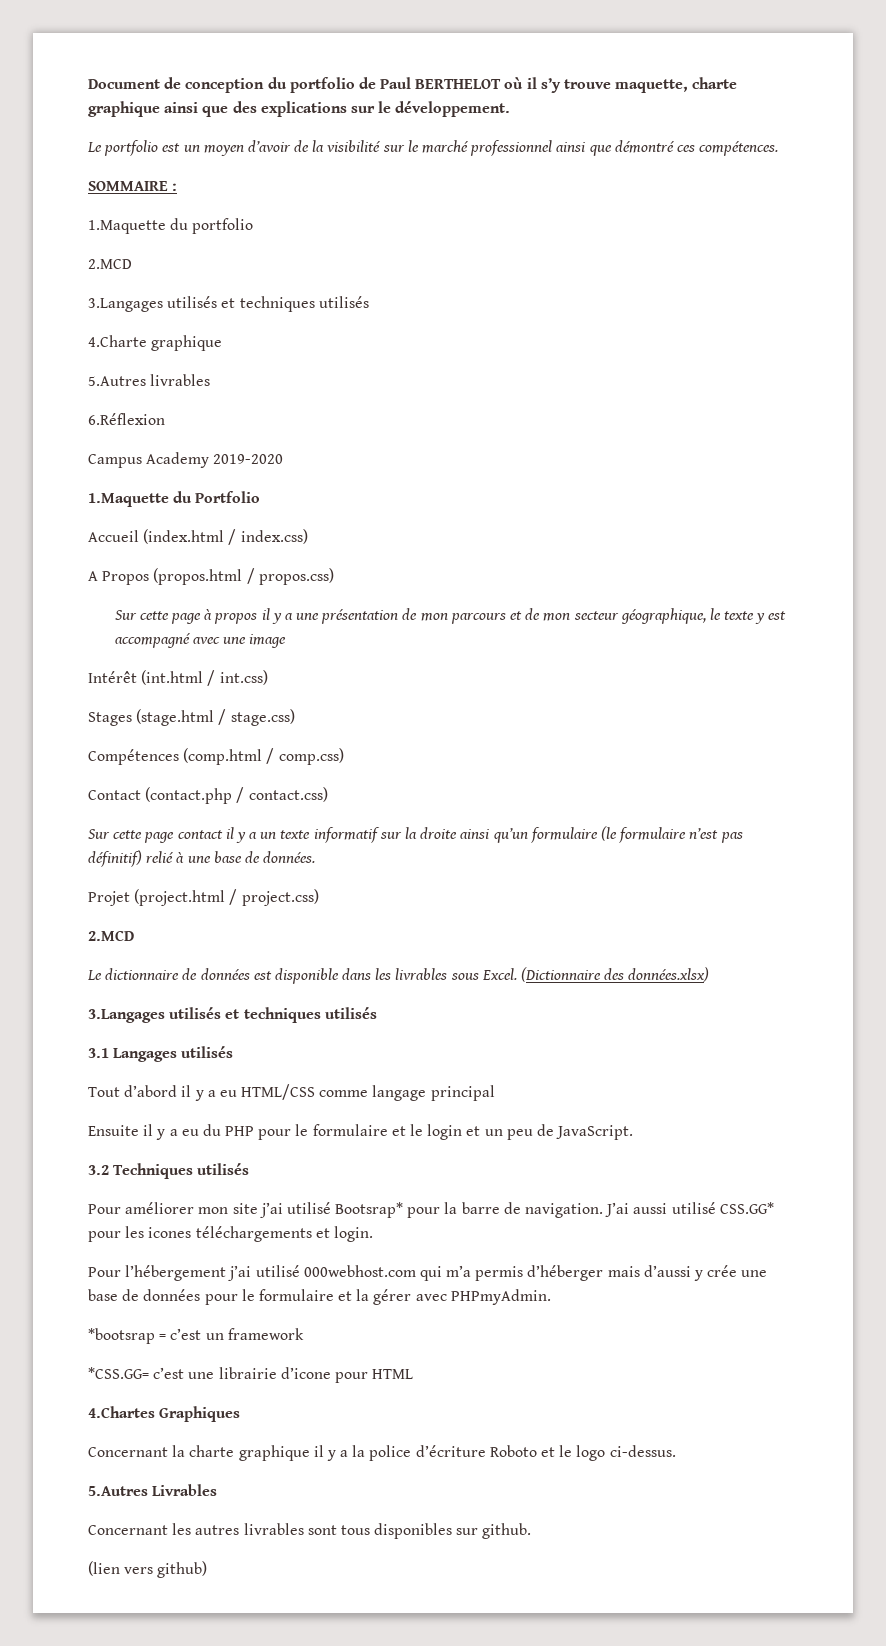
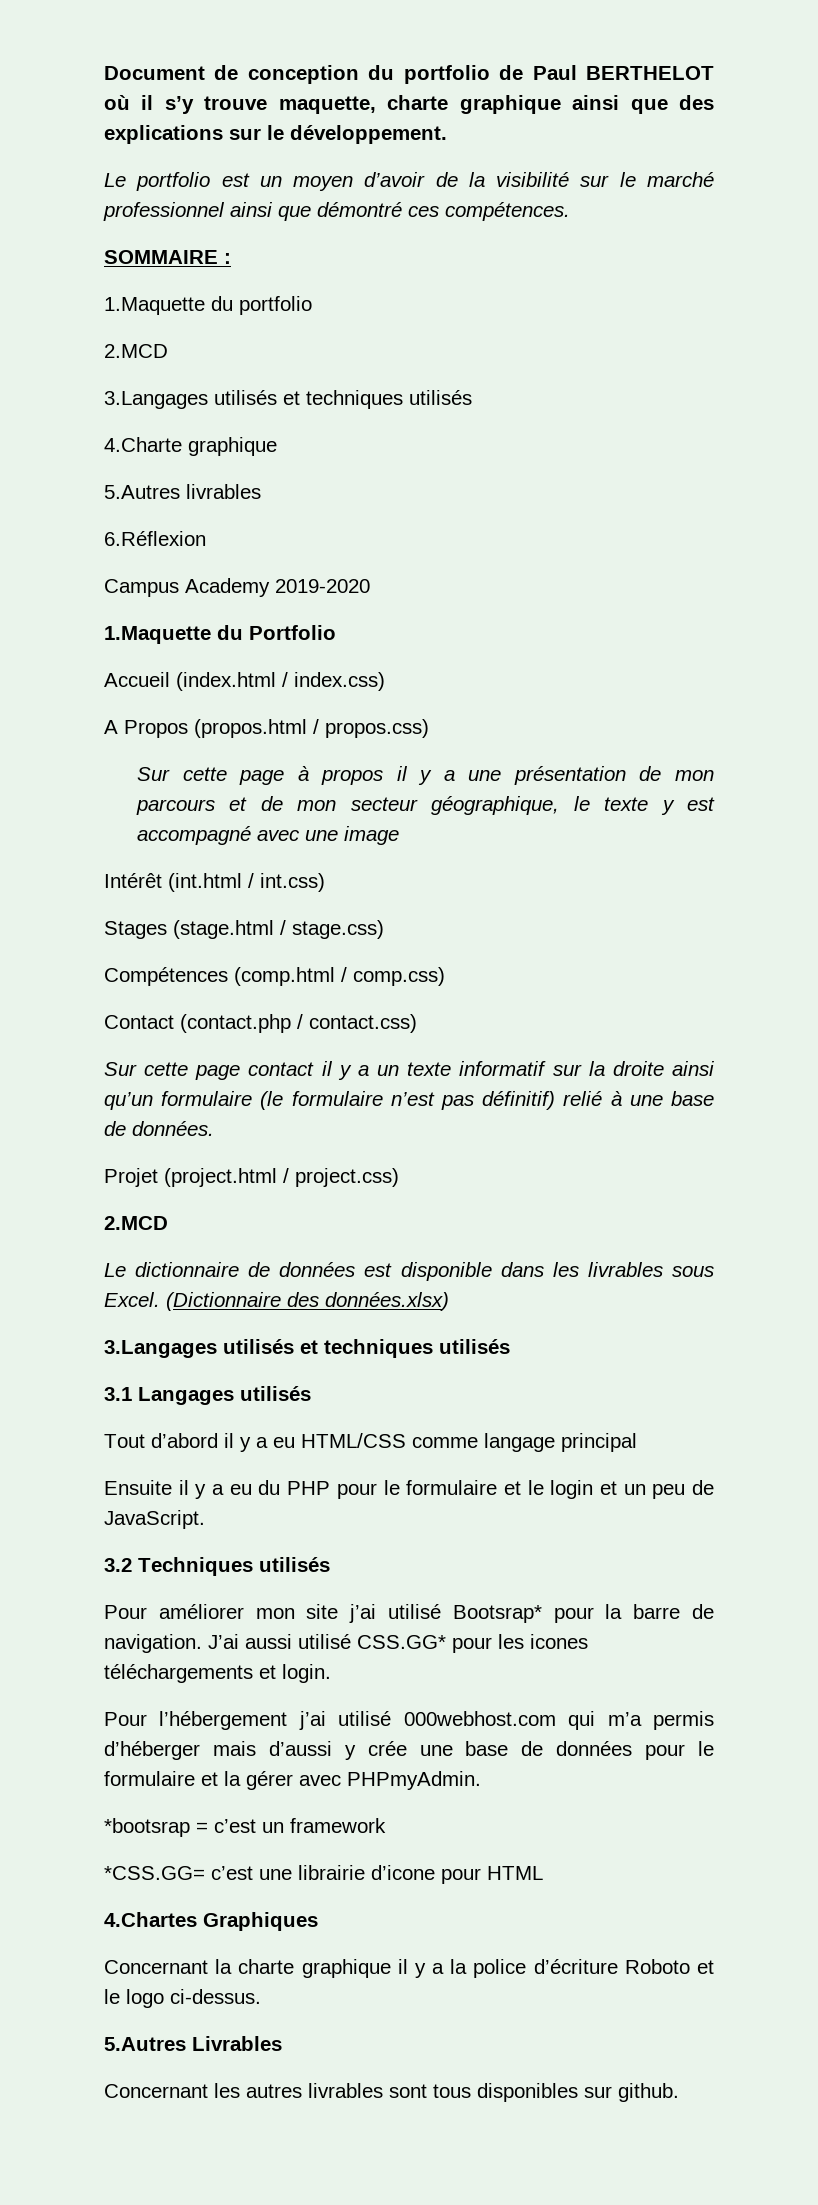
- (lien vers github)

